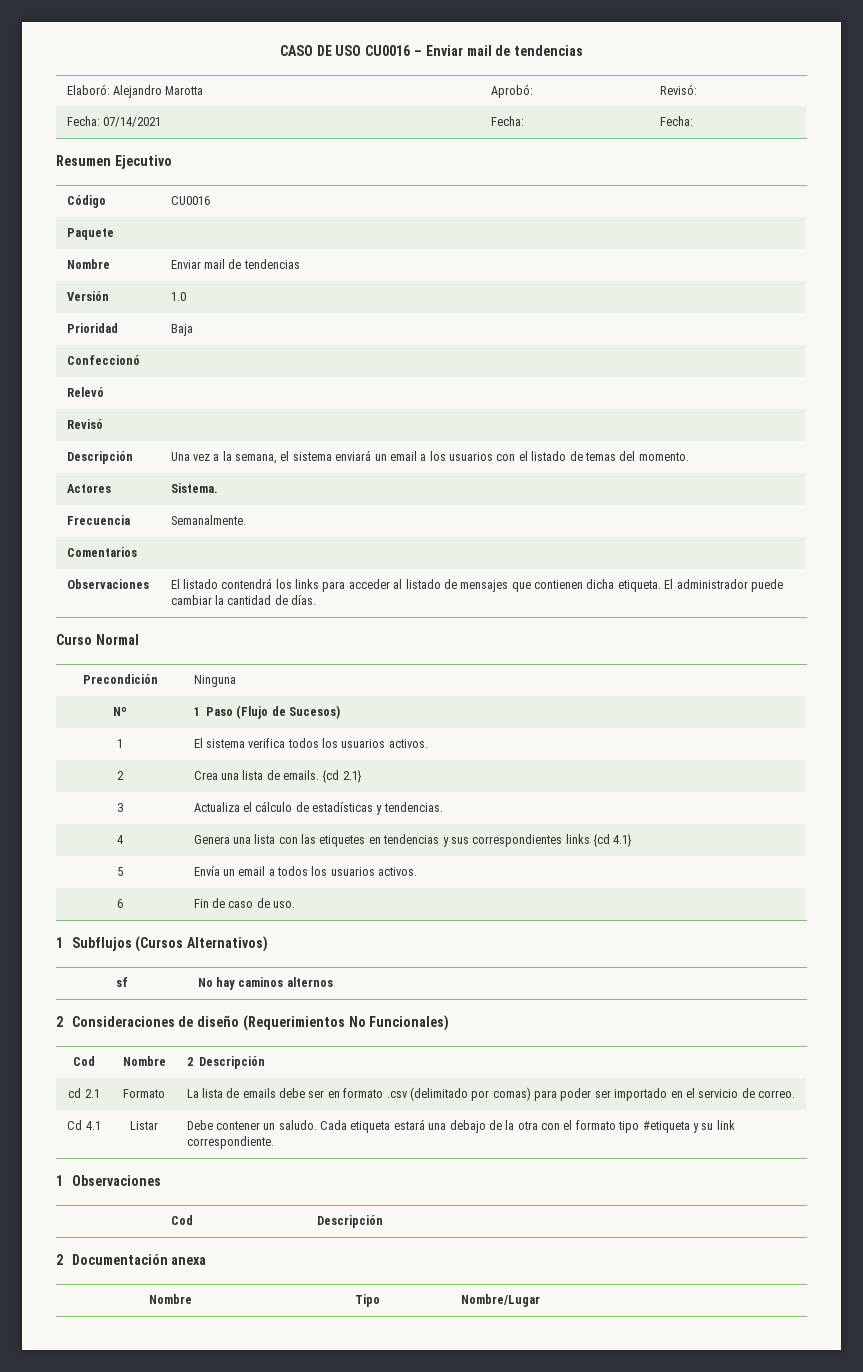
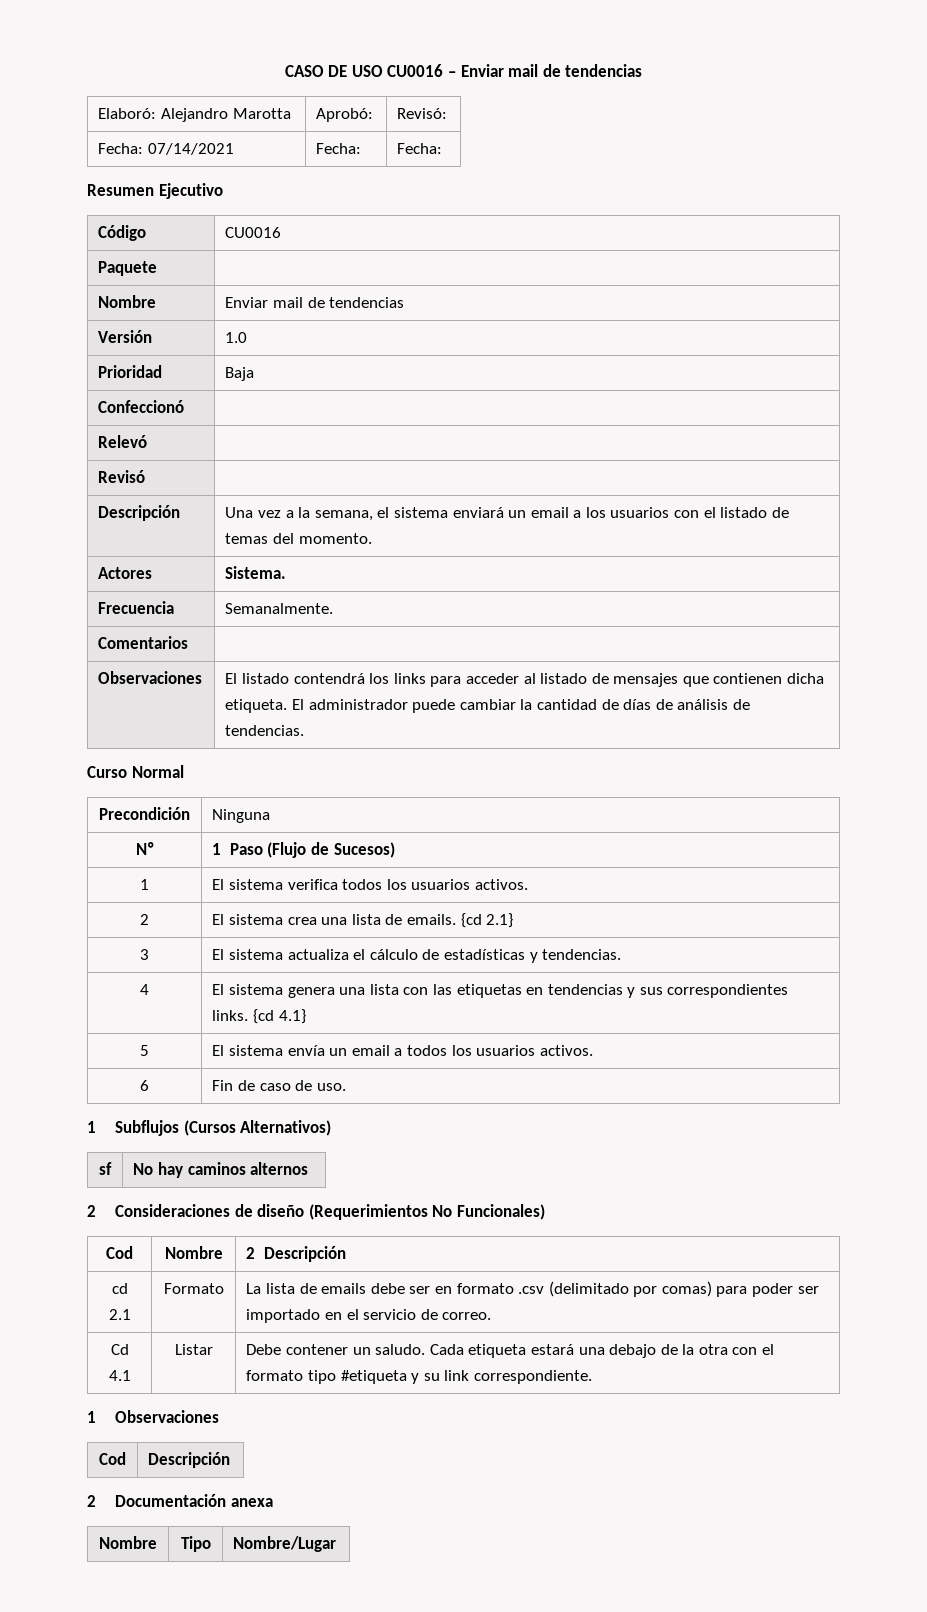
- Observaciones | El listado contendrá los links para acceder al listado de mensajes que contienen dicha etiqueta. El administrador puede cambiar la cantidad de días.
+ Observaciones | El listado contendrá los links para acceder al listado de mensajes que contienen dicha etiqueta. El administrador puede cambiar la cantidad de días de análisis de tendencias.
- 2 | Crea una lista de emails. {cd 2.1}
+ 2 | El sistema crea una lista de emails. {cd 2.1}
- 3 | Actualiza el cálculo de estadísticas y tendencias.
+ 3 | El sistema actualiza el cálculo de estadísticas y tendencias.
- 4 | Genera una lista con las etiquetes en tendencias y sus correspondientes links {cd 4.1}
+ 4 | El sistema genera una lista con las etiquetas en tendencias y sus correspondientes links. {cd 4.1}
- 5 | Envía un email a todos los usuarios activos.
+ 5 | El sistema envía un email a todos los usuarios activos.

